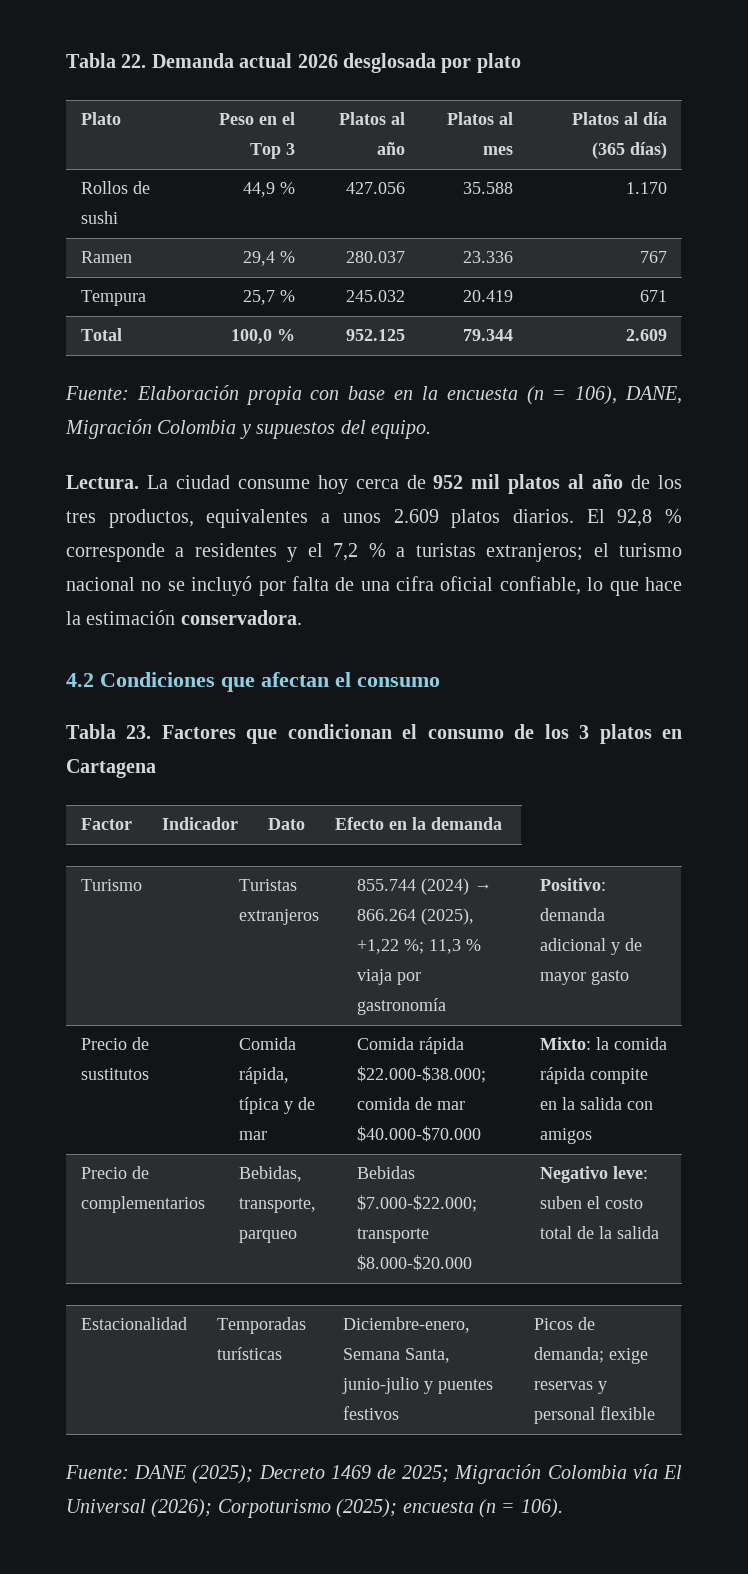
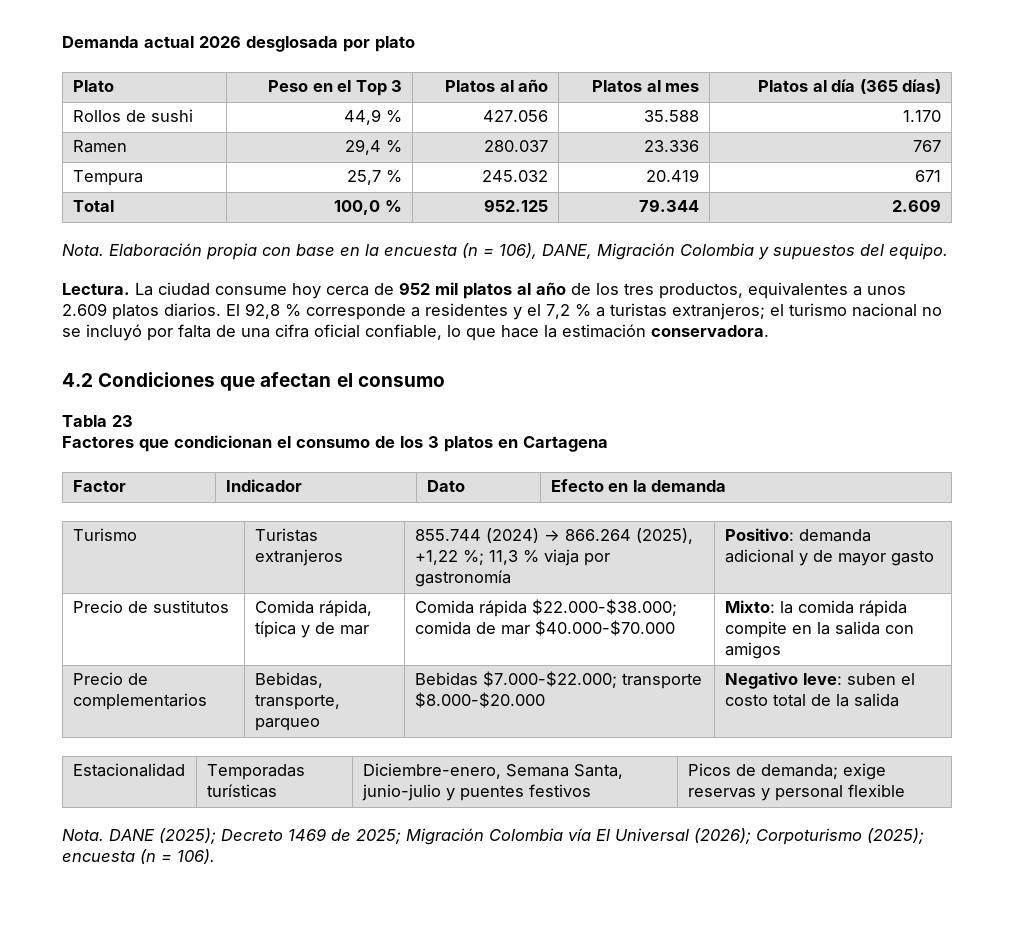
- Tabla 22. Demanda actual 2026 desglosada por plato
+ Demanda actual 2026 desglosada por plato
- Fuente: Elaboración propia con base en la encuesta (n = 106), DANE, Migración Colombia y supuestos del equipo.
+ Nota. Elaboración propia con base en la encuesta (n = 106), DANE, Migración Colombia y supuestos del equipo.
- Tabla 23. Factores que condicionan el consumo de los 3 platos en Cartagena
+ Tabla 23
+ Factores que condicionan el consumo de los 3 platos en Cartagena
- Fuente: DANE (2025); Decreto 1469 de 2025; Migración Colombia vía El Universal (2026); Corpoturismo (2025); encuesta (n = 106).
+ Nota. DANE (2025); Decreto 1469 de 2025; Migración Colombia vía El Universal (2026); Corpoturismo (2025); encuesta (n = 106).

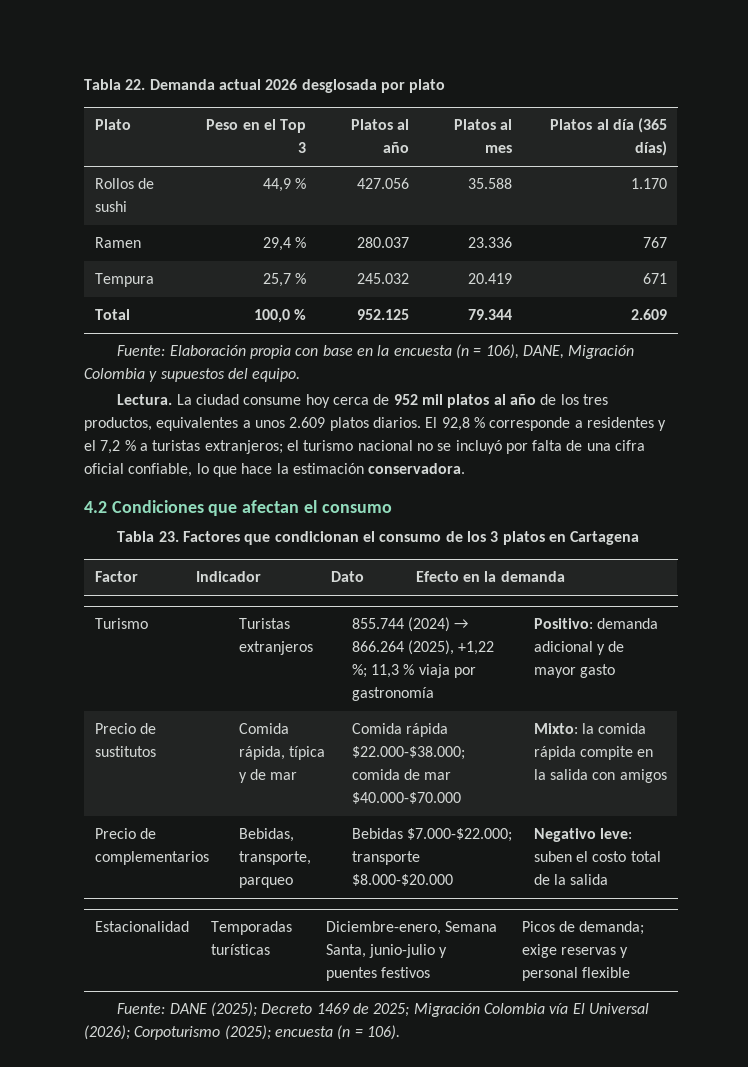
- Demanda actual 2026 desglosada por plato
+ Tabla 22. Demanda actual 2026 desglosada por plato
- Nota. Elaboración propia con base en la encuesta (n = 106), DANE, Migración Colombia y supuestos del equipo.
+ Fuente: Elaboración propia con base en la encuesta (n = 106), DANE, Migración Colombia y supuestos del equipo.
- Tabla 23
- Factores que condicionan el consumo de los 3 platos en Cartagena
+ Tabla 23. Factores que condicionan el consumo de los 3 platos en Cartagena
- Nota. DANE (2025); Decreto 1469 de 2025; Migración Colombia vía El Universal (2026); Corpoturismo (2025); encuesta (n = 106).
+ Fuente: DANE (2025); Decreto 1469 de 2025; Migración Colombia vía El Universal (2026); Corpoturismo (2025); encuesta (n = 106).

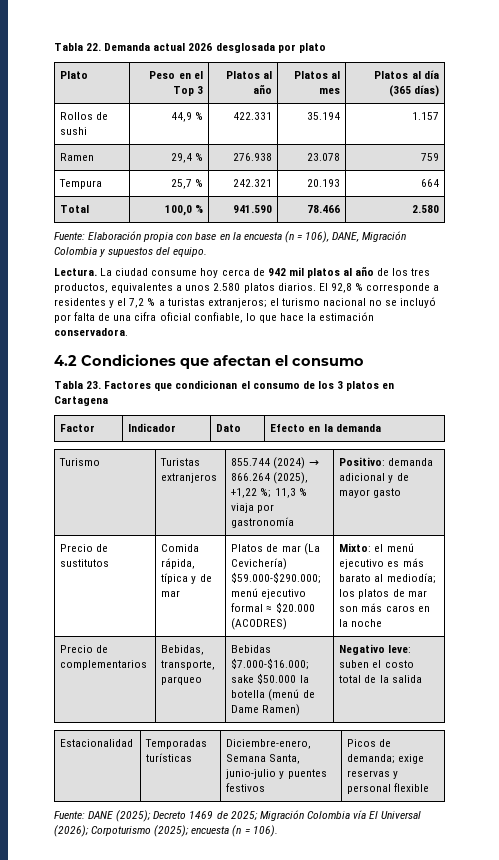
- Rollos de sushi | 44,9 % | 427.056 | 35.588 | 1.170
+ Rollos de sushi | 44,9 % | 422.331 | 35.194 | 1.157
- Ramen | 29,4 % | 280.037 | 23.336 | 767
+ Ramen | 29,4 % | 276.938 | 23.078 | 759
- Tempura | 25,7 % | 245.032 | 20.419 | 671
+ Tempura | 25,7 % | 242.321 | 20.193 | 664
- Total | 100,0 % | 952.125 | 79.344 | 2.609
+ Total | 100,0 % | 941.590 | 78.466 | 2.580
- La ciudad consume hoy cerca de 952 mil platos al año de los tres productos, equivalentes a unos 2.609 platos diarios.
+ La ciudad consume hoy cerca de 942 mil platos al año de los tres productos, equivalentes a unos 2.580 platos diarios.
- Precio de sustitutos | Comida rápida, típica y de mar | Comida rápida $22.000-$38.000; comida de mar $40.000-$70.000 | Mixto: la comida rápida compite en la salida con amigos
+ Precio de sustitutos | Comida rápida, típica y de mar | Platos de mar (La Cevichería) $59.000-$290.000; menú ejecutivo formal ≈ $20.000 (ACODRES) | Mixto: el menú ejecutivo es más barato al mediodía; los platos de mar son más caros en la noche
- Precio de complementarios | Bebidas, transporte, parqueo | Bebidas $7.000-$22.000; transporte $8.000-$20.000 | Negativo leve: suben el costo total de la salida
+ Precio de complementarios | Bebidas, transporte, parqueo | Bebidas $7.000-$16.000; sake $50.000 la botella (menú de Dame Ramen) | Negativo leve: suben el costo total de la salida

